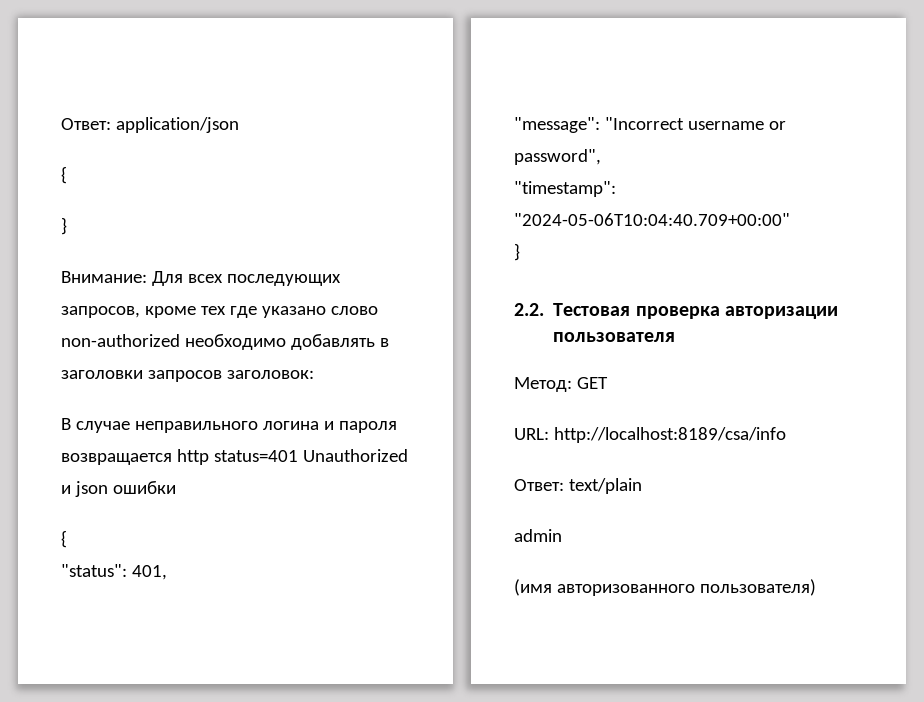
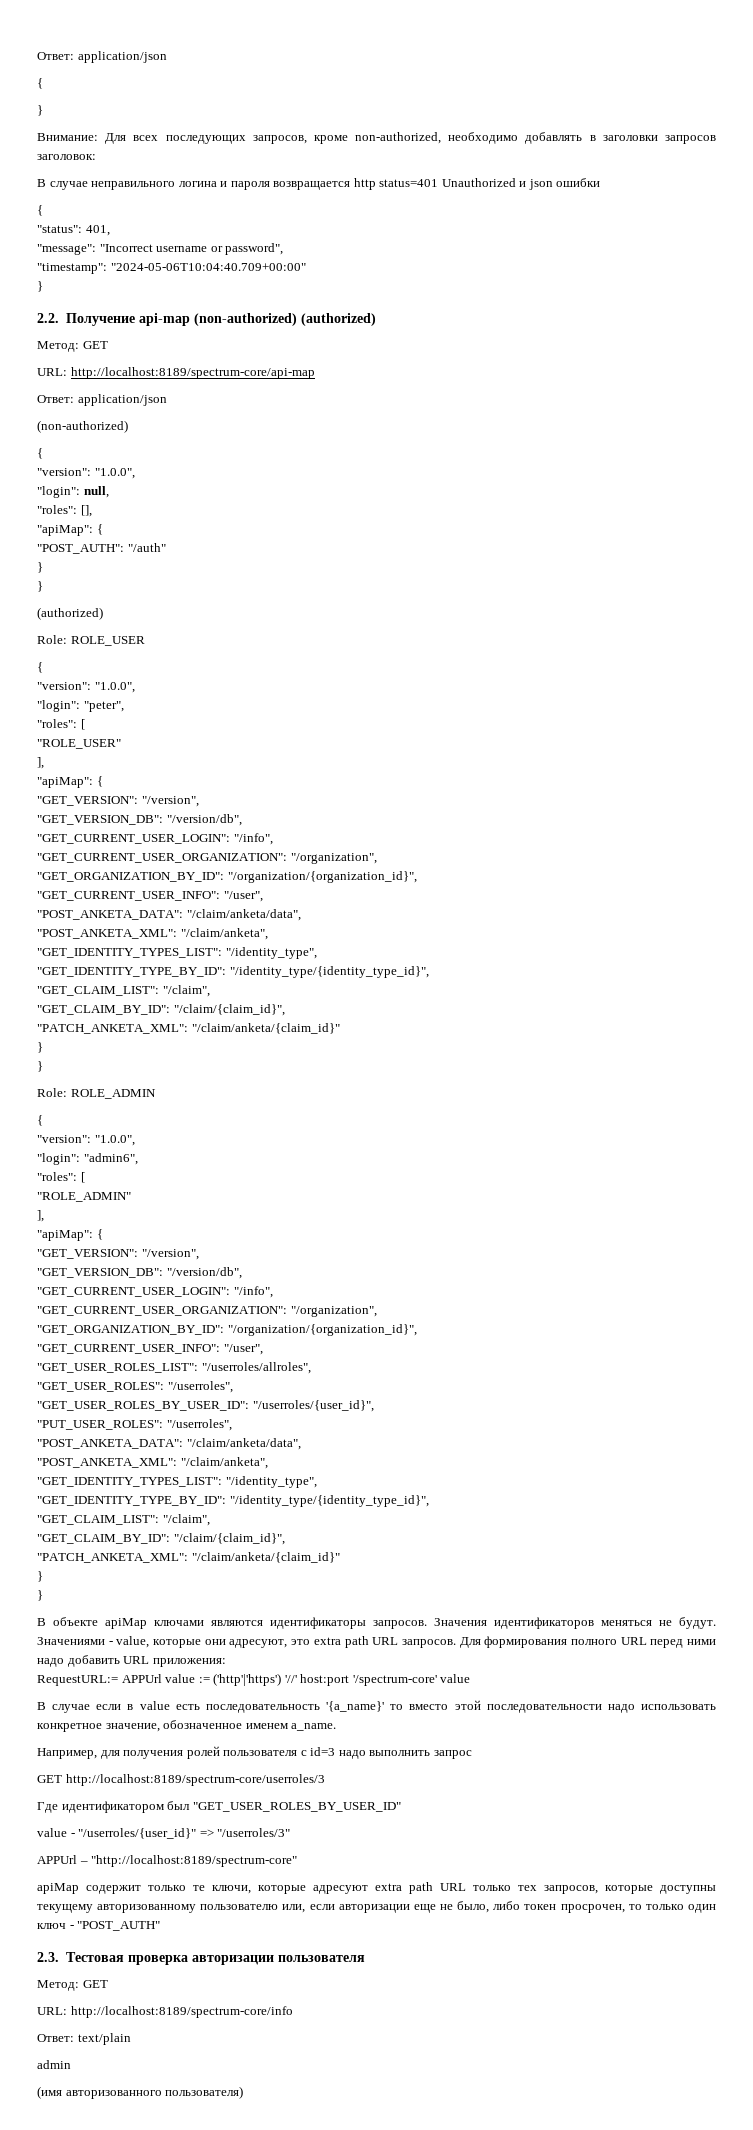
- Внимание: Для всех последующих запросов, кроме тех где указано слово non-authorized необходимо добавлять в заголовки запросов заголовок:
+ Внимание: Для всех последующих запросов, кроме non-authorized, необходимо добавлять в заголовки запросов заголовок:
- 2.2. Тестовая проверка авторизации пользователя
+ 2.2. Получение api-map (non-authorized) (authorized)
+ Метод: GET
+ URL: http://localhost:8189/spectrum-core/api-map
+ Ответ: application/json
+ (non-authorized)
+ {
+ "version": "1.0.0",
+ "login": null,
+ "roles": [],
+ "apiMap": {
+ "POST_AUTH": "/auth"
+ }
+ }
+ (authorized)
+ Role: ROLE_USER
+ {
+ "version": "1.0.0",
+ "login": "peter",
+ "roles": [
+ "ROLE_USER"
+ ],
+ "apiMap": {
+ "GET_VERSION": "/version",
+ "GET_VERSION_DB": "/version/db",
+ "GET_CURRENT_USER_LOGIN": "/info",
+ "GET_CURRENT_USER_ORGANIZATION": "/organization",
+ "GET_ORGANIZATION_BY_ID": "/organization/{organization_id}",
+ "GET_CURRENT_USER_INFO": "/user",
+ "POST_ANKETA_DATA": "/claim/anketa/data",
+ "POST_ANKETA_XML": "/claim/anketa",
+ "GET_IDENTITY_TYPES_LIST": "/identity_type",
+ "GET_IDENTITY_TYPE_BY_ID": "/identity_type/{identity_type_id}",
+ "GET_CLAIM_LIST": "/claim",
+ "GET_CLAIM_BY_ID": "/claim/{claim_id}",
+ "PATCH_ANKETA_XML": "/claim/anketa/{claim_id}"
+ }
+ }
+ Role: ROLE_ADMIN
+ {
+ "version": "1.0.0",
+ "login": "admin6",
+ "roles": [
+ "ROLE_ADMIN"
+ ],
+ "apiMap": {
+ "GET_VERSION": "/version",
+ "GET_VERSION_DB": "/version/db",
+ "GET_CURRENT_USER_LOGIN": "/info",
+ "GET_CURRENT_USER_ORGANIZATION": "/organization",
+ "GET_ORGANIZATION_BY_ID": "/organization/{organization_id}",
+ "GET_CURRENT_USER_INFO": "/user",
+ "GET_USER_ROLES_LIST": "/userroles/allroles",
+ "GET_USER_ROLES": "/userroles",
+ "GET_USER_ROLES_BY_USER_ID": "/userroles/{user_id}",
+ "PUT_USER_ROLES": "/userroles",
+ "POST_ANKETA_DATA": "/claim/anketa/data",
+ "POST_ANKETA_XML": "/claim/anketa",
+ "GET_IDENTITY_TYPES_LIST": "/identity_type",
+ "GET_IDENTITY_TYPE_BY_ID": "/identity_type/{identity_type_id}",
+ "GET_CLAIM_LIST": "/claim",
+ "GET_CLAIM_BY_ID": "/claim/{claim_id}",
+ "PATCH_ANKETA_XML": "/claim/anketa/{claim_id}"
+ }
+ }
+ В объекте apiMap ключами являются идентификаторы запросов. Значения идентификаторов меняться не будут. Значениями - value, которые они адресуют, это extra path URL запросов. Для формирования полного URL перед ними надо добавить URL приложения:
+ RequestURL:= APPUrl value := ('http'|'https') '//' host:port '/spectrum-core' value
+ В случае если в value есть последовательность '{a_name}' то вместо этой последовательности надо использовать конкретное значение, обозначенное именем a_name.
+ Например, для получения ролей пользователя с id=3 надо выполнить запрос
+ GET http://localhost:8189/spectrum-core/userroles/3
+ Где идентификатором был "GET_USER_ROLES_BY_USER_ID"
+ value - "/userroles/{user_id}" => "/userroles/3"
+ APPUrl – "http://localhost:8189/spectrum-core"
+ apiMap содержит только те ключи, которые адресуют extra path URL только тех запросов, которые доступны текущему авторизованному пользователю или, если авторизации еще не было, либо токен просрочен, то только один ключ - "POST_AUTH"
+ 2.3. Тестовая проверка авторизации пользователя
- URL: http://localhost:8189/csa/info
+ URL: http://localhost:8189/spectrum-core/info

